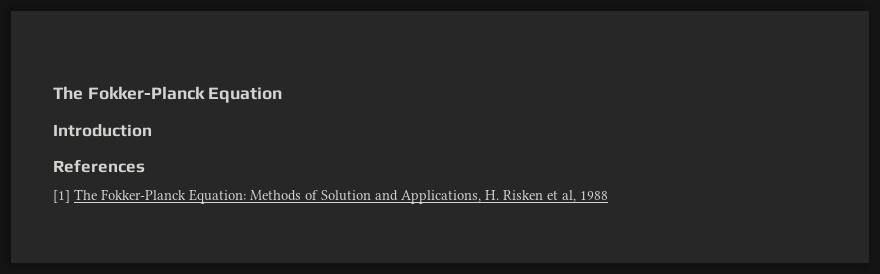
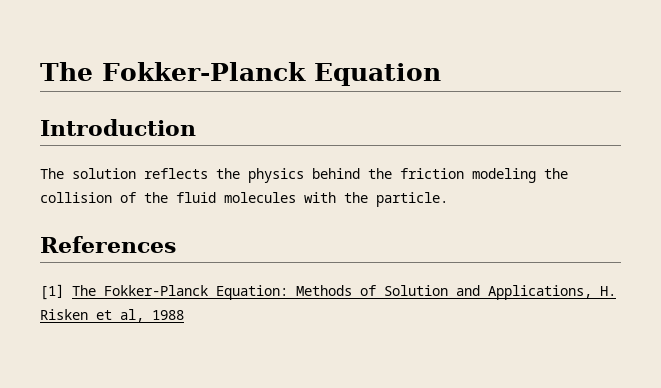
+ The solution reflects the physics behind the friction modeling the collision of the fluid molecules with the particle.

